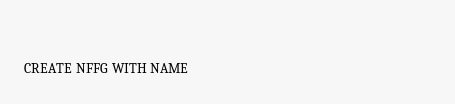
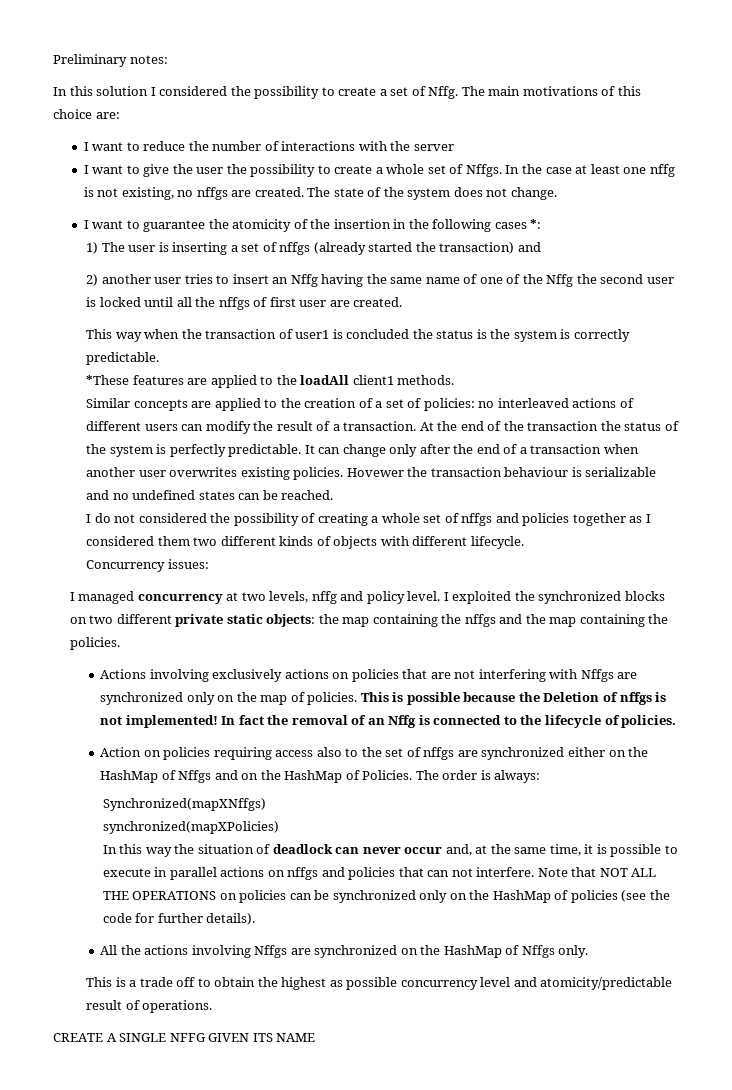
- CREATE NFFG WITH NAME
+ Preliminary notes:
+ In this solution I considered the possibility to create a set of Nffg. The main motivations of this choice are:
+ I want to reduce the number of interactions with the server
+ I want to give the user the possibility to create a whole set of Nffgs. In the case at least one nffg is not existing, no nffgs are created. The state of the system does not change.
+ I want to guarantee the atomicity of the insertion in the following cases *:
+ 1) The user is inserting a set of nffgs (already started the transaction) and
+ 2) another user tries to insert an Nffg having the same name of one of the Nffg the second user is locked until all the nffgs of first user are created.
+ This way when the transaction of user1 is concluded the status is the system is correctly predictable.
+ *These features are applied to the loadAll client1 methods.
+ Similar concepts are applied to the creation of a set of policies: no interleaved actions of different users can modify the result of a transaction. At the end of the transaction the status of the system is perfectly predictable. It can change only after the end of a transaction when another user overwrites existing policies. Hovewer the transaction behaviour is serializable and no undefined states can be reached.
+ I do not considered the possibility of creating a whole set of nffgs and policies together as I considered them two different kinds of objects with different lifecycle.
+ Concurrency issues:
+ I managed concurrency at two levels, nffg and policy level. I exploited the synchronized blocks on two different private static objects: the map containing the nffgs and the map containing the policies.
+ Actions involving exclusively actions on policies that are not interfering with Nffgs are synchronized only on the map of policies. This is possible because the Deletion of nffgs is not implemented! In fact the removal of an Nffg is connected to the lifecycle of policies.
+ Action on policies requiring access also to the set of nffgs are synchronized either on the HashMap of Nffgs and on the HashMap of Policies. The order is always:
+ Synchronized(mapXNffgs)
+ synchronized(mapXPolicies)
+ In this way the situation of deadlock can never occur and, at the same time, it is possible to execute in parallel actions on nffgs and policies that can not interfere. Note that NOT ALL THE OPERATIONS on policies can be synchronized only on the HashMap of policies (see the code for further details).
+ All the actions involving Nffgs are synchronized on the HashMap of Nffgs only.
+ This is a trade off to obtain the highest as possible concurrency level and atomicity/predictable result of operations.
+ CREATE A SINGLE NFFG GIVEN ITS NAME

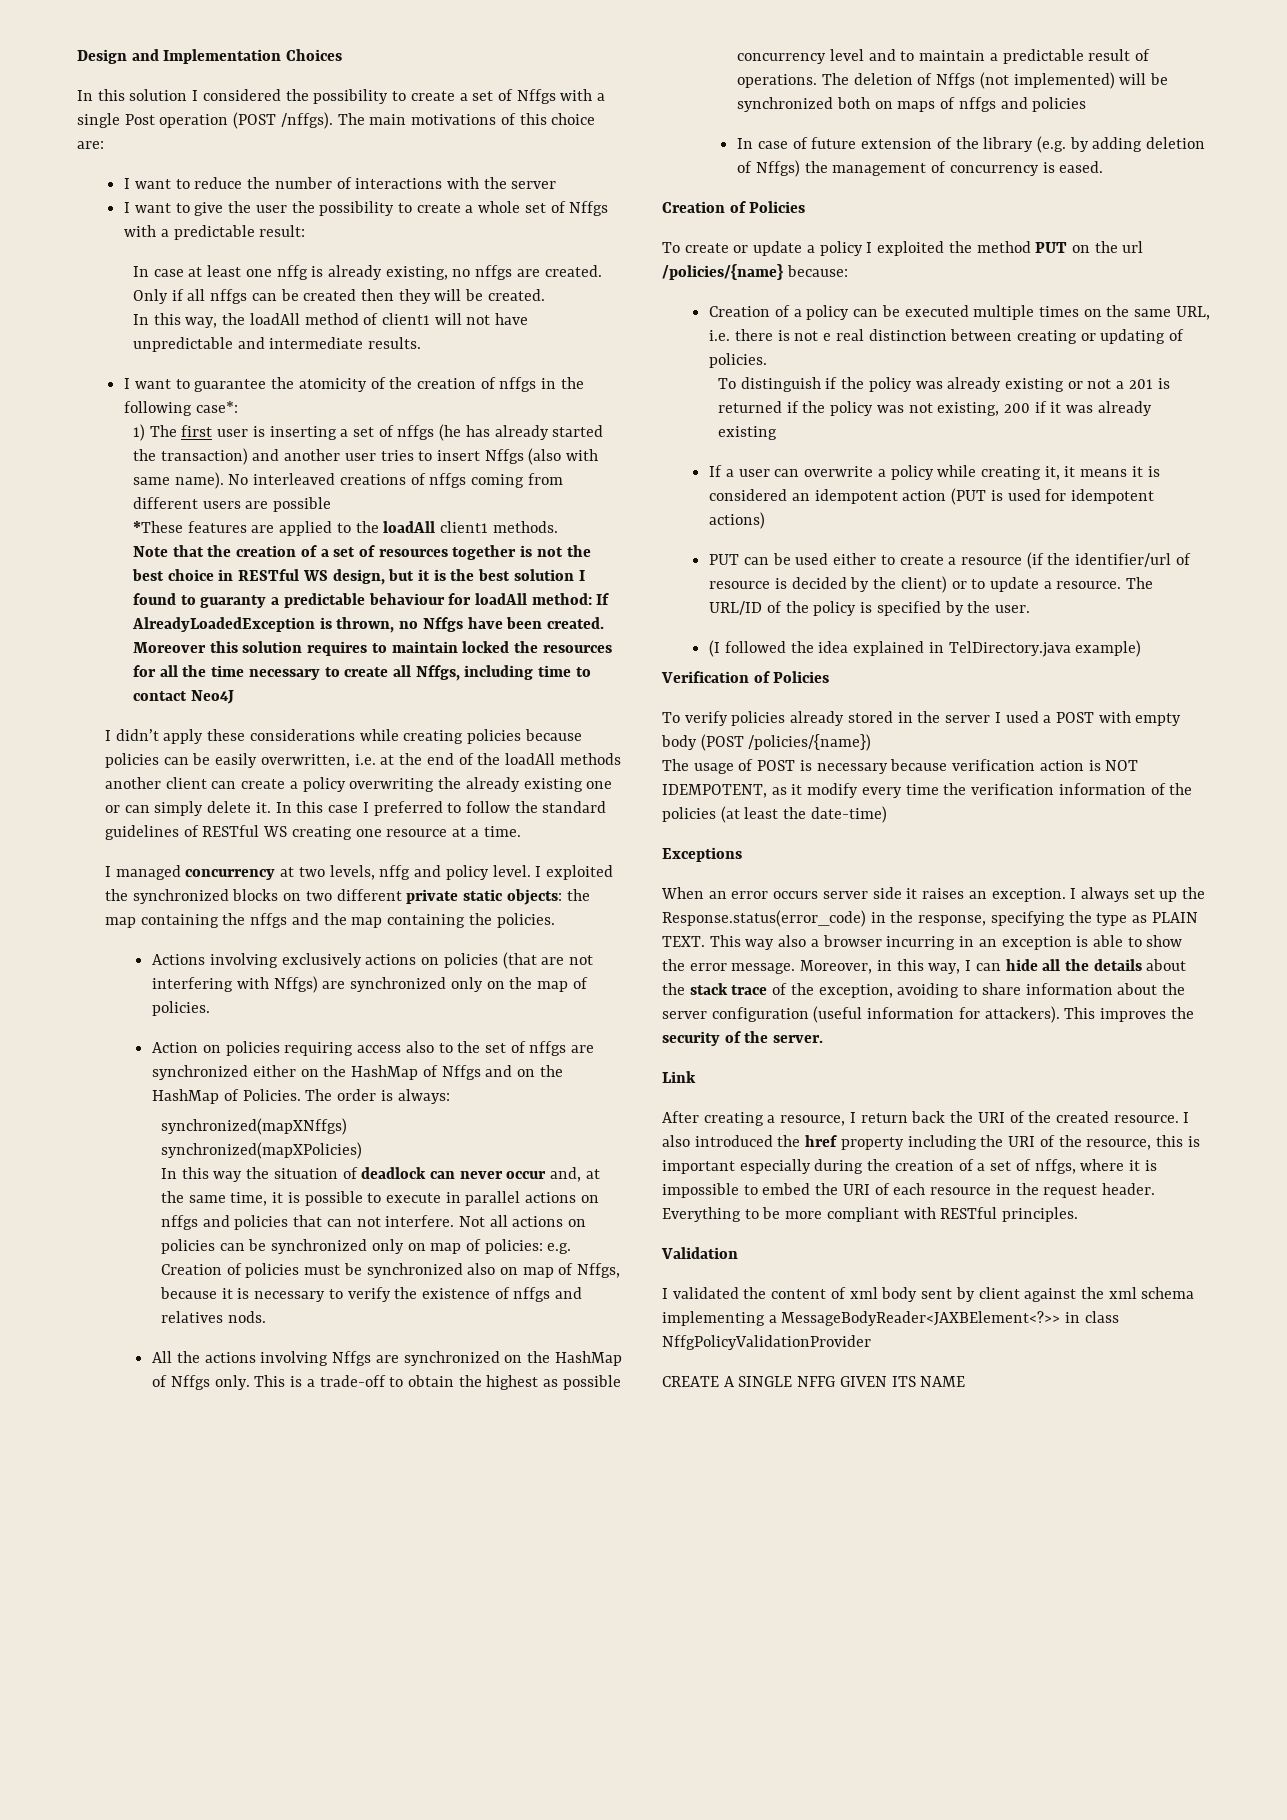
- Preliminary notes:
+ Design and Implementation Choices
- In this solution I considered the possibility to create a set of Nffg.
+ In this solution I considered the possibility to create a set of Nffgs with a single Post operation (POST /nffgs).
- I want to give the user the possibility to create a whole set of Nffgs. In the case at least one nffg is not existing, no nffgs are created.
+ I want to give the user the possibility to create a whole set of Nffgs with a predictable result:
+ In case at least one nffg is already existing, no nffgs are created.
- The state of the system does not change.
+ Only if all nffgs can be created then they will be created.
+ In this way, the loadAll method of client1 will not have unpredictable and intermediate results.
- I want to guarantee the atomicity of the insertion in the following cases *:
+ I want to guarantee the atomicity of the creation of nffgs in the following case*:
- 1) The user is inserting a set of nffgs (already started the transaction) and
- 2) another user tries to insert an Nffg having the same name of one of the Nffg the second user is locked until all the nffgs of first user are created.
- This way when the transaction of user1 is concluded the status is the system is correctly predictable.
+ 1) The first user is inserting a set of nffgs (he has already started the transaction) and another user tries to insert Nffgs (also with same name). No interleaved creations of nffgs coming from different users are possible
- Similar concepts are applied to the creation of a set of policies: no interleaved actions of different users can modify the result of a transaction. At the end of the transaction the status of the system is perfectly predictable. It can change only after the end of a transaction when another user overwrites existing policies. Hovewer the transaction behaviour is serializable and no undefined states can be reached.
- I do not considered the possibility of creating a whole set of nffgs and policies together as I considered them two different kinds of objects with different lifecycle.
- Concurrency issues:
+ Note that the creation of a set of resources together is not the best choice in RESTful WS design, but it is the best solution I found to guaranty a predictable behaviour for loadAll method: If AlreadyLoadedException is thrown, no Nffgs have been created. Moreover this solution requires to maintain locked the resources for all the time necessary to create all Nffgs, including time to contact Neo4J
+ I didn’t apply these considerations while creating policies because policies can be easily overwritten, i.e. at the end of the loadAll methods another client can create a policy overwriting the already existing one or can simply delete it. In this case I preferred to follow the standard guidelines of RESTful WS creating one resource at a time.
- Actions involving exclusively actions on policies that are not interfering with Nffgs are synchronized only on the map of policies. This is possible because the Deletion of nffgs is not implemented! In fact the removal of an Nffg is connected to the lifecycle of policies.
+ Actions involving exclusively actions on policies (that are not interfering with Nffgs) are synchronized only on the map of policies.
- Synchronized(mapXNffgs)
+ synchronized(mapXNffgs)
- Note that NOT ALL THE OPERATIONS on policies can be synchronized only on the HashMap of policies (see the code for further details).
+ Not all actions on policies can be synchronized only on map of policies: e.g. Creation of policies must be synchronized also on map of Nffgs, because it is necessary to verify the existence of nffgs and relatives nods.
- All the actions involving Nffgs are synchronized on the HashMap of Nffgs only.
- This is a trade off to obtain the highest as possible concurrency level and atomicity/predictable result of operations.
+ All the actions involving Nffgs are synchronized on the HashMap of Nffgs only. This is a trade-off to obtain the highest as possible concurrency level and to maintain a predictable result of operations. The deletion of Nffgs (not implemented) will be synchronized both on maps of nffgs and policies
+ In case of future extension of the library (e.g. by adding deletion of Nffgs) the management of concurrency is eased.
+ Creation of Policies
+ To create or update a policy I exploited the method PUT on the url /policies/{name} because:
+ Creation of a policy can be executed multiple times on the same URL, i.e. there is not e real distinction between creating or updating of policies.
+ To distinguish if the policy was already existing or not a 201 is returned if the policy was not existing, 200 if it was already existing
+ If a user can overwrite a policy while creating it, it means it is considered an idempotent action (PUT is used for idempotent actions)
+ PUT can be used either to create a resource (if the identifier/url of resource is decided by the client) or to update a resource. The URL/ID of the policy is specified by the user.
+ (I followed the idea explained in TelDirectory.java example)
+ Verification of Policies
+ To verify policies already stored in the server I used a POST with empty body (POST /policies/{name})
+ The usage of POST is necessary because verification action is NOT IDEMPOTENT, as it modify every time the verification information of the policies (at least the date-time)
+ Exceptions
+ When an error occurs server side it raises an exception. I always set up the Response.status(error_code) in the response, specifying the type as PLAIN TEXT. This way also a browser incurring in an exception is able to show the error message. Moreover, in this way, I can hide all the details about the stack trace of the exception, avoiding to share information about the server configuration (useful information for attackers). This improves the security of the server.
+ Link
+ After creating a resource, I return back the URI of the created resource. I also introduced the href property including the URI of the resource, this is important especially during the creation of a set of nffgs, where it is impossible to embed the URI of each resource in the request header. Everything to be more compliant with RESTful principles.
+ Validation
+ I validated the content of xml body sent by client against the xml schema implementing a MessageBodyReader<JAXBElement<?>> in class NffgPolicyValidationProvider

